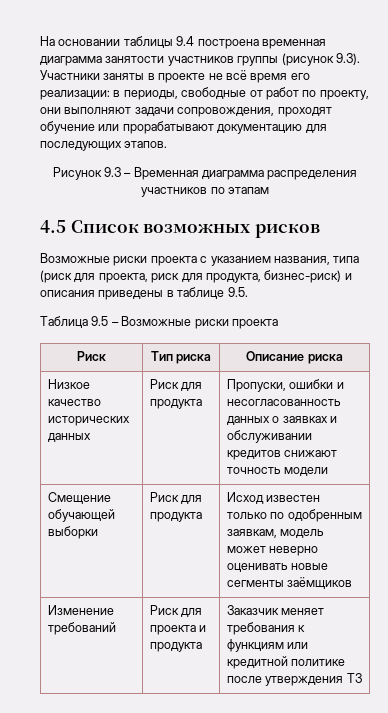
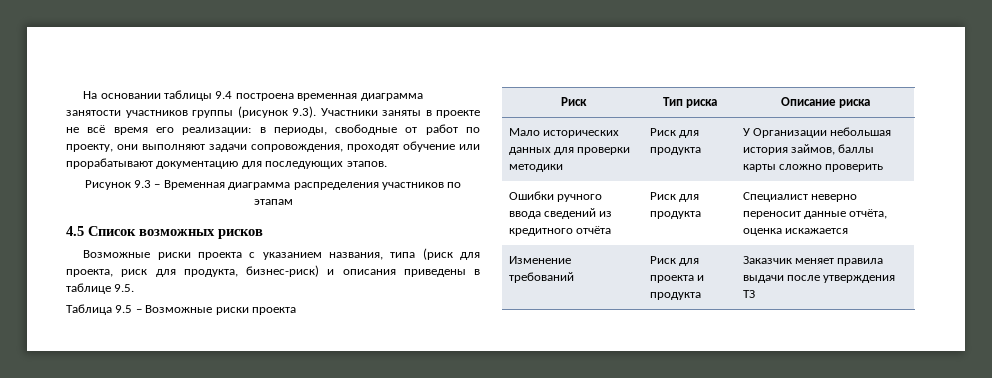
- Низкое качество исторических данных | Риск для продукта | Пропуски, ошибки и несогласованность данных о заявках и обслуживании кредитов снижают точность модели
- Смещение обучающей выборки | Риск для продукта | Исход известен только по одобренным заявкам, модель может неверно оценивать новые сегменты заёмщиков
+ Мало исторических данных для проверки методики | Риск для продукта | У Организации небольшая история займов, баллы карты сложно проверить
+ Ошибки ручного ввода сведений из кредитного отчёта | Риск для продукта | Специалист неверно переносит данные отчёта, оценка искажается
- Изменение требований | Риск для проекта и продукта | Заказчик меняет требования к функциям или кредитной политике после утверждения ТЗ
+ Изменение требований | Риск для проекта и продукта | Заказчик меняет правила выдачи после утверждения ТЗ

